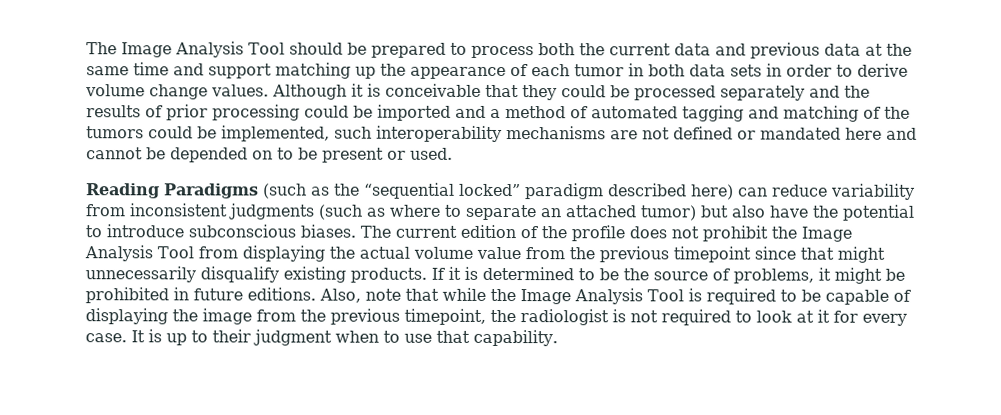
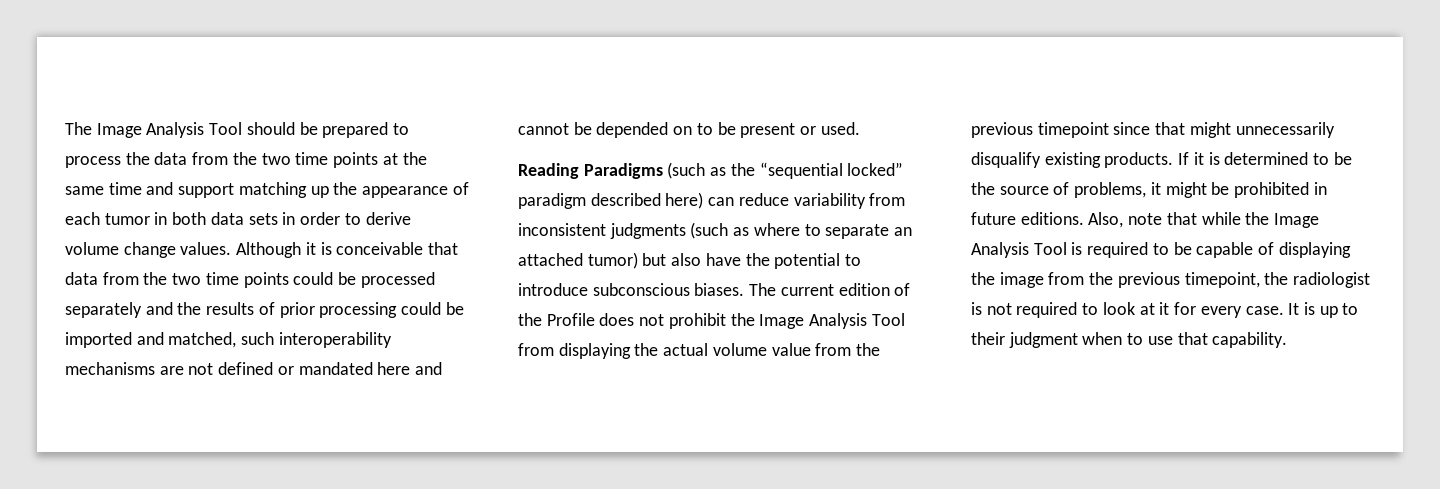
- The Image Analysis Tool should be prepared to process both the current data and previous data at the same time and support matching up the appearance of each tumor in both data sets in order to derive volume change values.
+ The Image Analysis Tool should be prepared to process the data from the two time points at the same time and support matching up the appearance of each tumor in both data sets in order to derive volume change values.
- Although it is conceivable that they could be processed separately and the results of prior processing could be imported and a method of automated tagging and matching of the tumors could be implemented, such interoperability mechanisms are not defined or mandated here and cannot be depended on to be present or used.
+ Although it is conceivable that data from the two time points could be processed separately and the results of prior processing could be imported and matched, such interoperability mechanisms are not defined or mandated here and cannot be depended on to be present or used.
- The current edition of the profile does not prohibit the Image Analysis Tool from displaying the actual volume value from the previous timepoint since that might unnecessarily disqualify existing products.
+ The current edition of the Profile does not prohibit the Image Analysis Tool from displaying the actual volume value from the previous timepoint since that might unnecessarily disqualify existing products.

